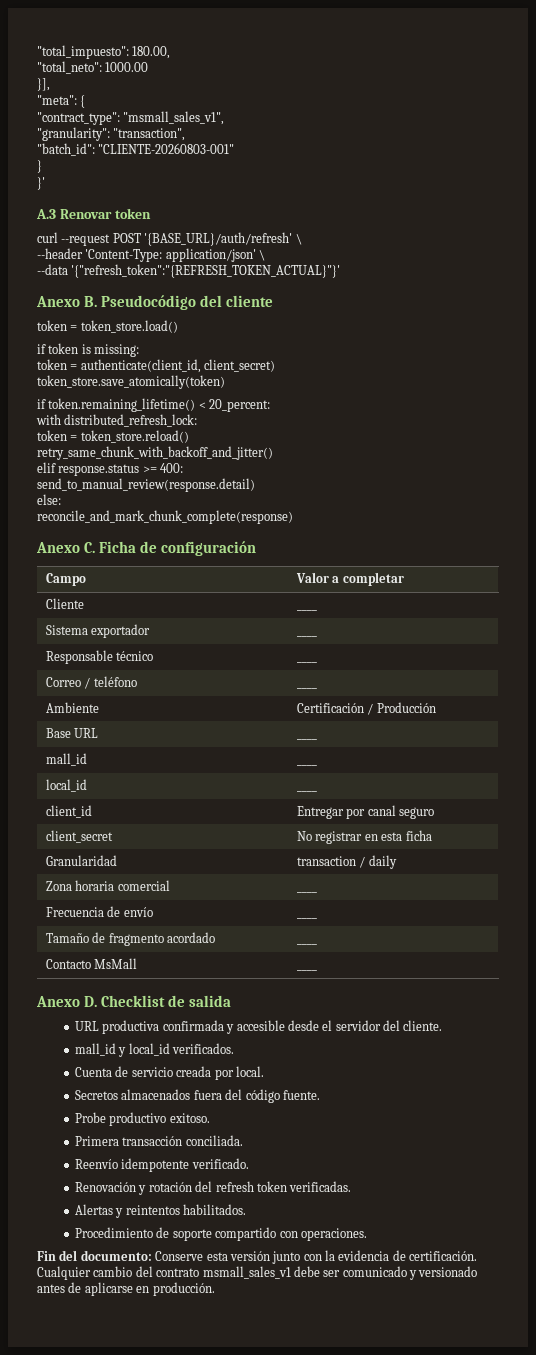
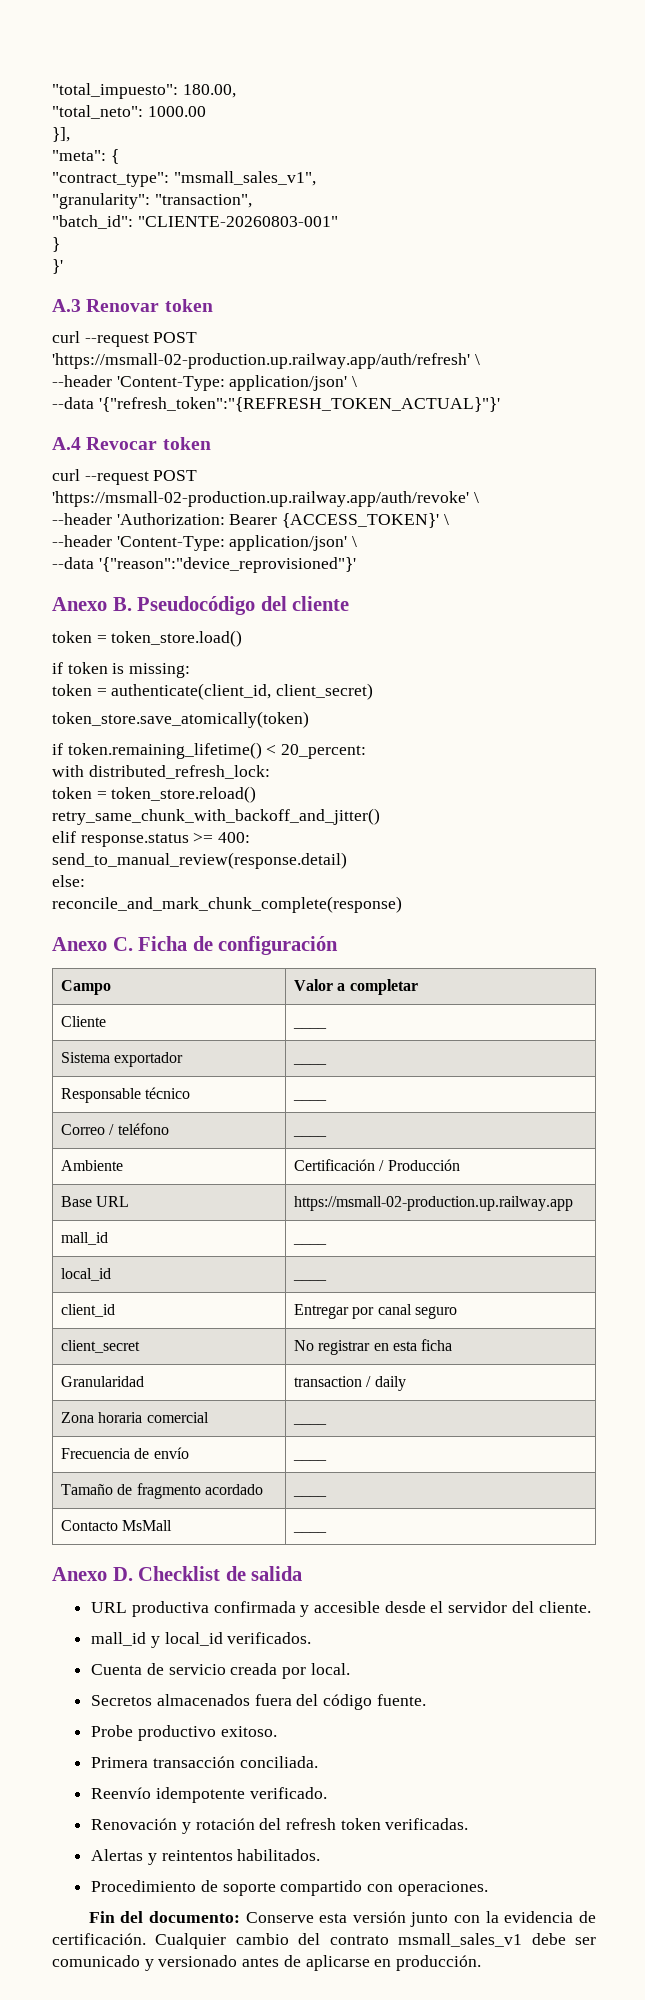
- curl --request POST '{BASE_URL}/auth/refresh' \
+ curl --request POST 'https://msmall-02-production.up.railway.app/auth/refresh' \
+ A.4 Revocar token
+ curl --request POST 'https://msmall-02-production.up.railway.app/auth/revoke' \
+ --header 'Authorization: Bearer {ACCESS_TOKEN}' \
+ --header 'Content-Type: application/json' \
+ --data '{"reason":"device_reprovisioned"}'
- Base URL | ____
+ Base URL | https://msmall-02-production.up.railway.app

